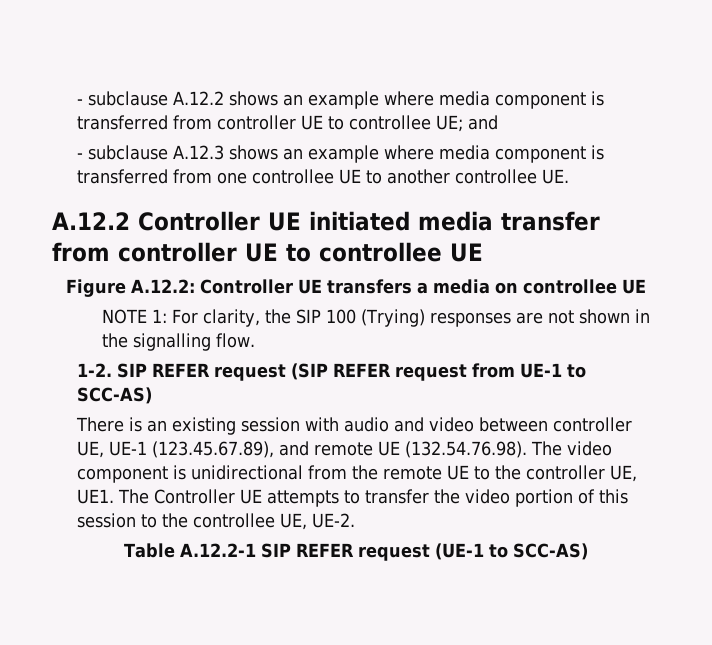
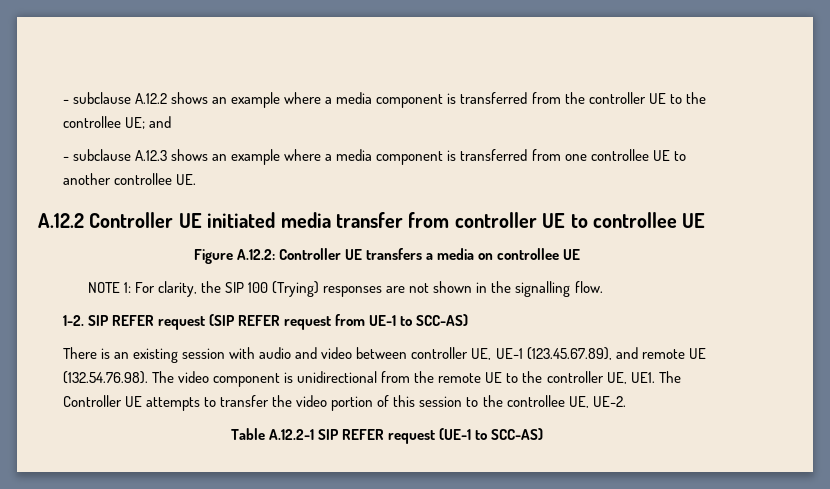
- - subclause A.12.2 shows an example where media component is transferred from controller UE to controllee UE; and
+ - subclause A.12.2 shows an example where a media component is transferred from the controller UE to the controllee UE; and
- - subclause A.12.3 shows an example where media component is transferred from one controllee UE to another controllee UE.
+ - subclause A.12.3 shows an example where a media component is transferred from one controllee UE to another controllee UE.

